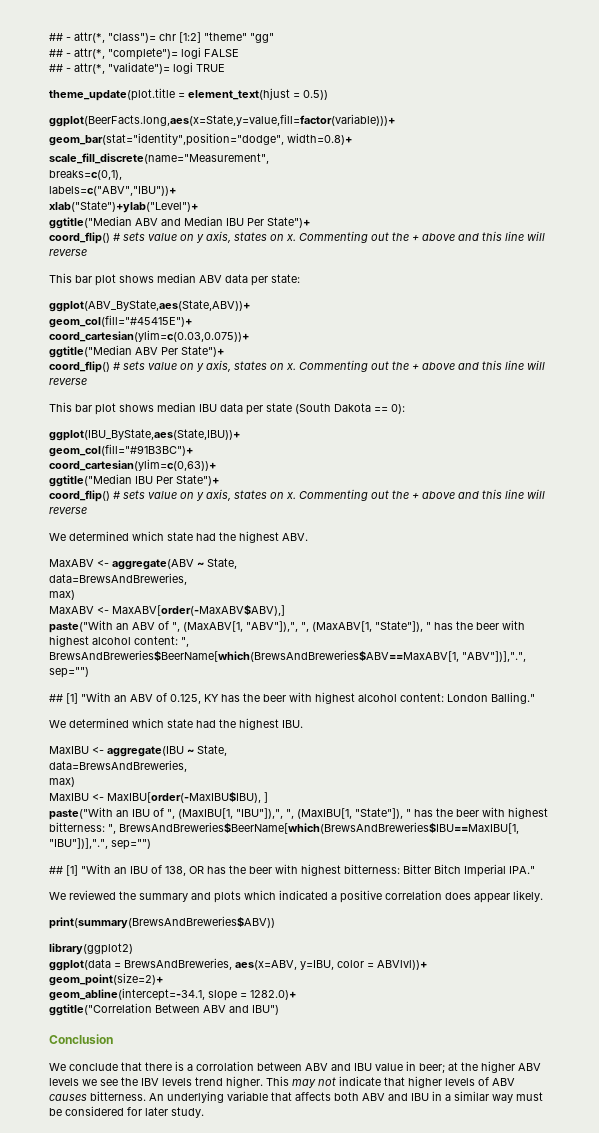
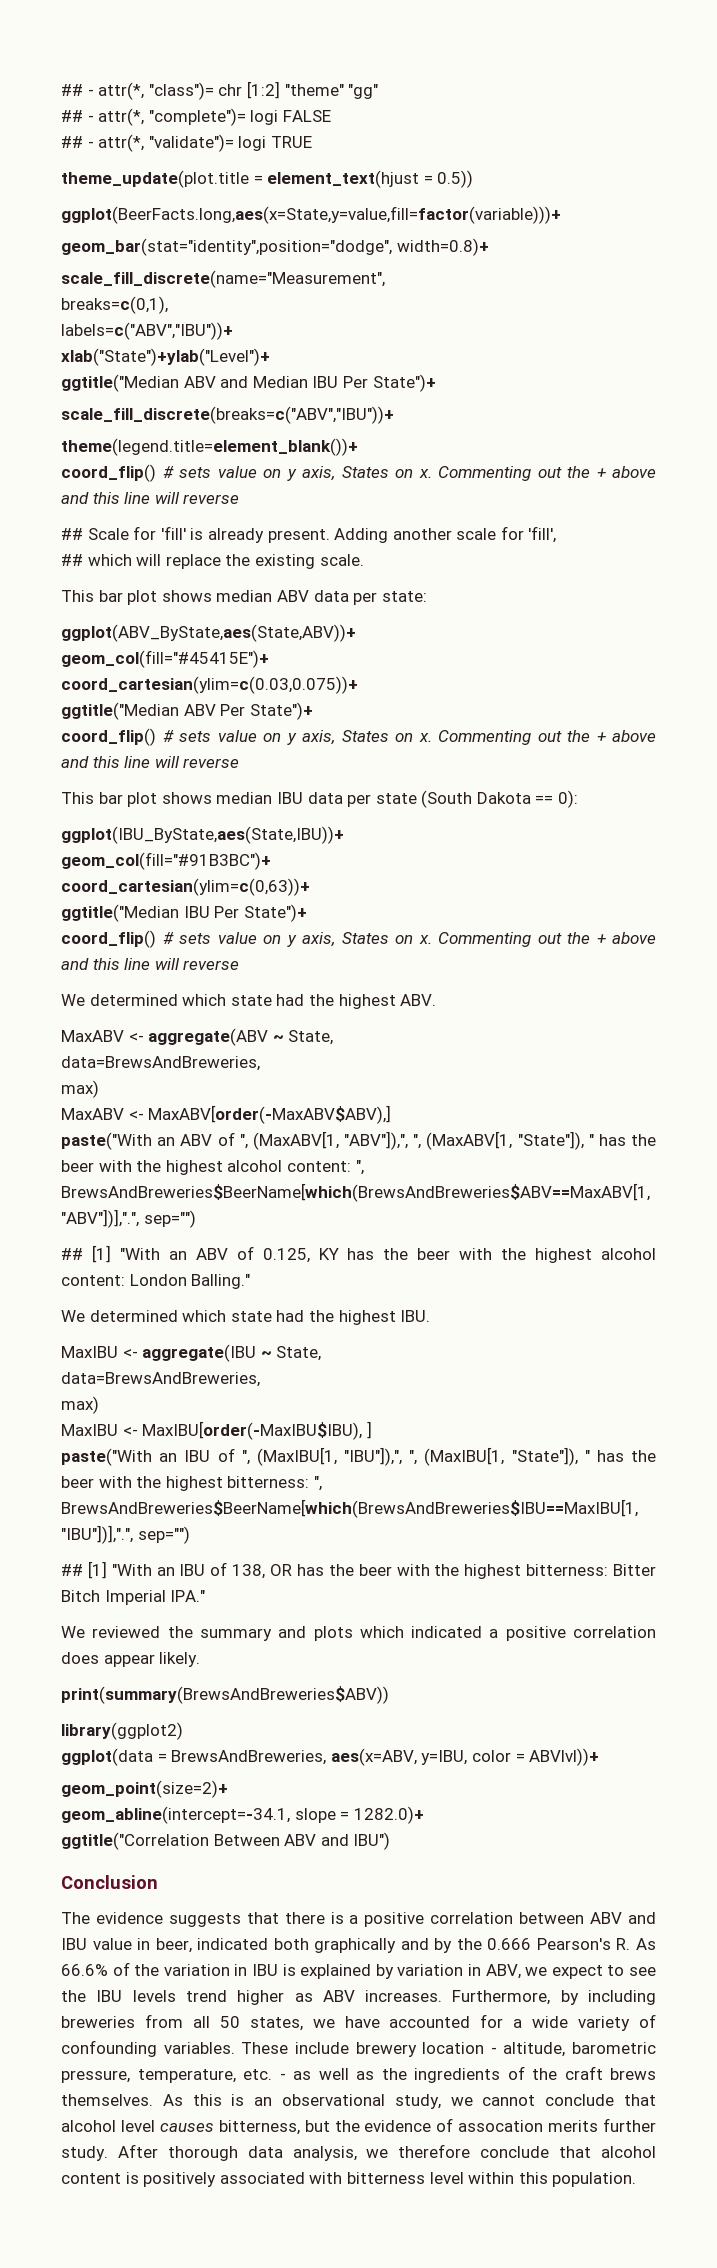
  ggtitle("Median ABV and Median IBU Per State")+
- coord_flip() # sets value on y axis, states on x.
+ scale_fill_discrete(breaks=c("ABV","IBU"))+
+ theme(legend.title=element_blank())+
+ coord_flip() # sets value on y axis, States on x.
+ ## Scale for 'fill' is already present. Adding another scale for 'fill',
+ ## which will replace the existing scale.
  ggtitle("Median ABV Per State")+
- coord_flip() # sets value on y axis, states on x.
+ coord_flip() # sets value on y axis, States on x.
  ggtitle("Median IBU Per State")+
- coord_flip() # sets value on y axis, states on x.
+ coord_flip() # sets value on y axis, States on x.
- paste("With an ABV of ", (MaxABV[1, "ABV"]),", ", (MaxABV[1, "State"]), " has the beer with highest alcohol content: ", BrewsAndBreweries$BeerName[which(BrewsAndBreweries$ABV==MaxABV[1, "ABV"])],".", sep="")
+ paste("With an ABV of ", (MaxABV[1, "ABV"]),", ", (MaxABV[1, "State"]), " has the beer with the highest alcohol content: ", BrewsAndBreweries$BeerName[which(BrewsAndBreweries$ABV==MaxABV[1, "ABV"])],".", sep="")
- ## [1] "With an ABV of 0.125, KY has the beer with highest alcohol content: London Balling."
+ ## [1] "With an ABV of 0.125, KY has the beer with the highest alcohol content: London Balling."
- paste("With an IBU of ", (MaxIBU[1, "IBU"]),", ", (MaxIBU[1, "State"]), " has the beer with highest bitterness: ", BrewsAndBreweries$BeerName[which(BrewsAndBreweries$IBU==MaxIBU[1, "IBU"])],".", sep="")
+ paste("With an IBU of ", (MaxIBU[1, "IBU"]),", ", (MaxIBU[1, "State"]), " has the beer with the highest bitterness: ", BrewsAndBreweries$BeerName[which(BrewsAndBreweries$IBU==MaxIBU[1, "IBU"])],".", sep="")
- ## [1] "With an IBU of 138, OR has the beer with highest bitterness: Bitter Bitch Imperial IPA."
+ ## [1] "With an IBU of 138, OR has the beer with the highest bitterness: Bitter Bitch Imperial IPA."
- We conclude that there is a corrolation between ABV and IBU value in beer; at the higher ABV levels we see the IBV levels trend higher. This may not indicate that higher levels of ABV causes bitterness. An underlying variable that affects both ABV and IBU in a similar way must be considered for later study.
+ The evidence suggests that there is a positive correlation between ABV and IBU value in beer, indicated both graphically and by the 0.666 Pearson's R. As 66.6% of the variation in IBU is explained by variation in ABV, we expect to see the IBU levels trend higher as ABV increases. Furthermore, by including breweries from all 50 states, we have accounted for a wide variety of confounding variables. These include brewery location - altitude, barometric pressure, temperature, etc. - as well as the ingredients of the craft brews themselves. As this is an observational study, we cannot conclude that alcohol level causes bitterness, but the evidence of assocation merits further study. After thorough data analysis, we therefore conclude that alcohol content is positively associated with bitterness level within this population.

